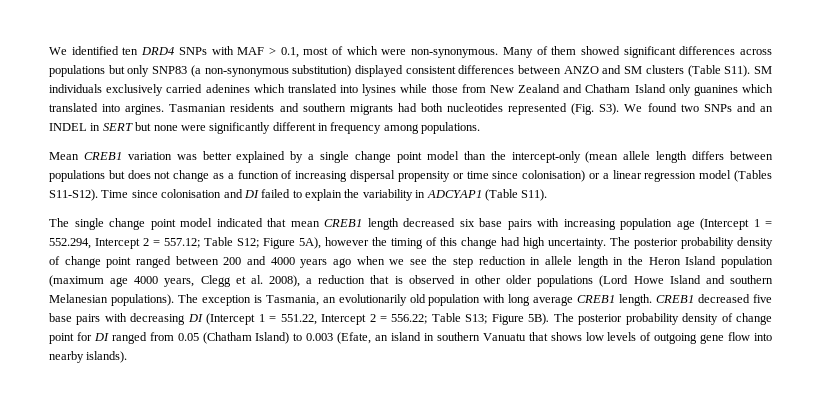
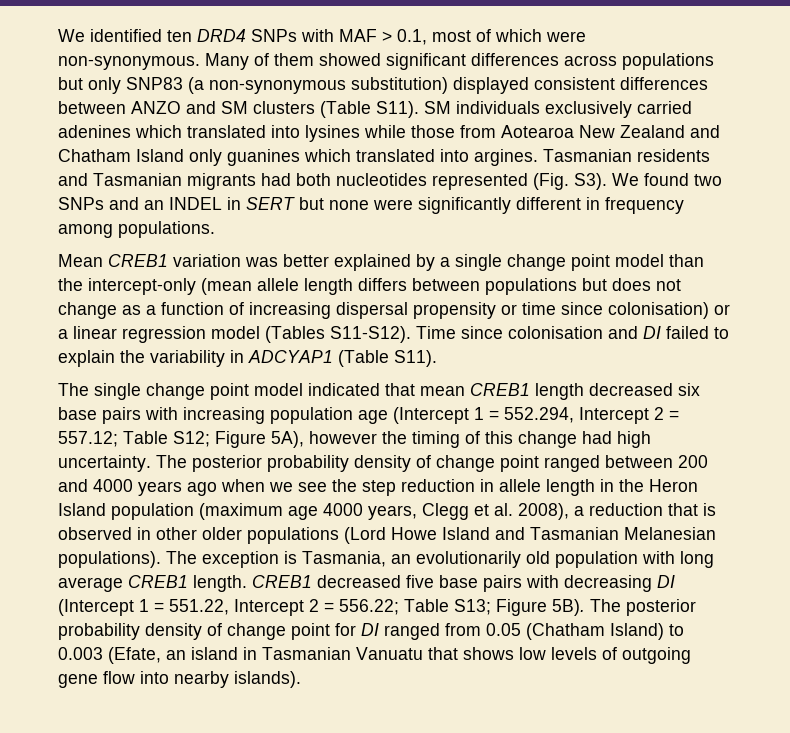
- SM individuals exclusively carried adenines which translated into lysines while those from New Zealand and Chatham Island only guanines which translated into argines.
+ SM individuals exclusively carried adenines which translated into lysines while those from Aotearoa New Zealand and Chatham Island only guanines which translated into argines.
- Tasmanian residents and southern migrants had both nucleotides represented (Fig. S3). We found two SNPs and an INDEL in SERT but none were significantly different in frequency among populations.
+ Tasmanian residents and Tasmanian migrants had both nucleotides represented (Fig. S3). We found two SNPs and an INDEL in SERT but none were significantly different in frequency among populations.
- The posterior probability density of change point ranged between 200 and 4000 years ago when we see the step reduction in allele length in the Heron Island population (maximum age 4000 years, Clegg et al. 2008), a reduction that is observed in other older populations (Lord Howe Island and southern Melanesian populations).
+ The posterior probability density of change point ranged between 200 and 4000 years ago when we see the step reduction in allele length in the Heron Island population (maximum age 4000 years, Clegg et al. 2008), a reduction that is observed in other older populations (Lord Howe Island and Tasmanian Melanesian populations).
- The posterior probability density of change point for DI ranged from 0.05 (Chatham Island) to 0.003 (Efate, an island in southern Vanuatu that shows low levels of outgoing gene flow into nearby islands).
+ The posterior probability density of change point for DI ranged from 0.05 (Chatham Island) to 0.003 (Efate, an island in Tasmanian Vanuatu that shows low levels of outgoing gene flow into nearby islands).

